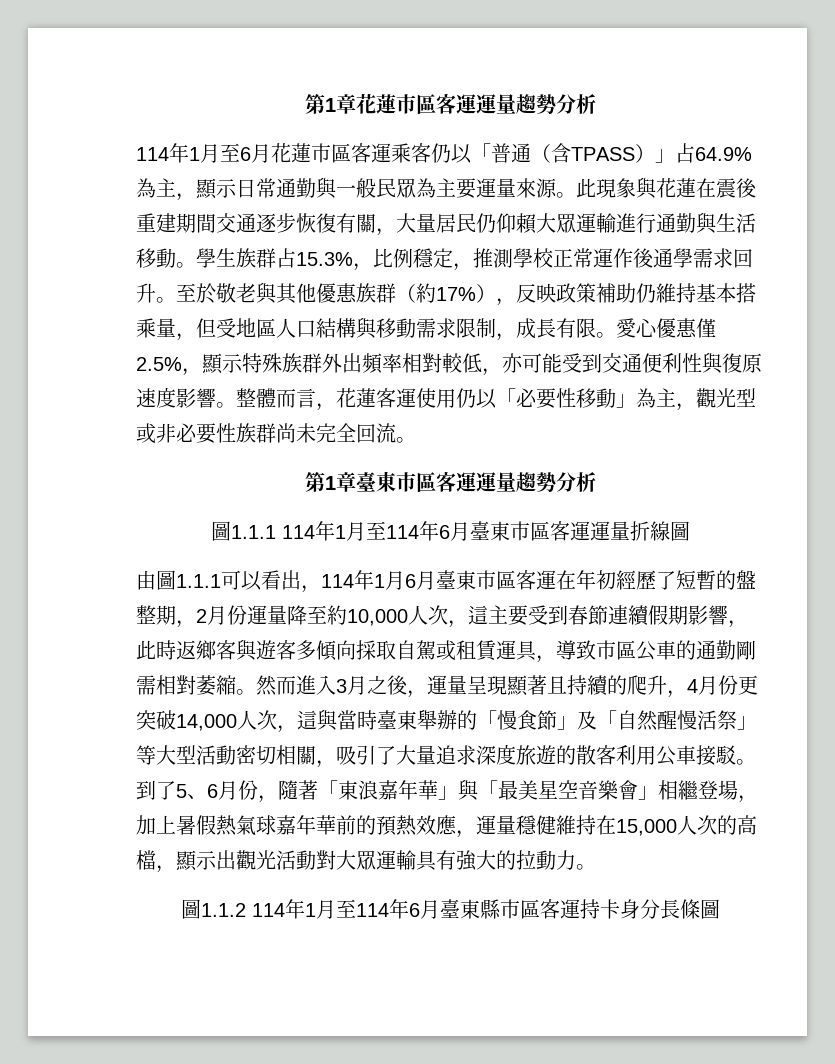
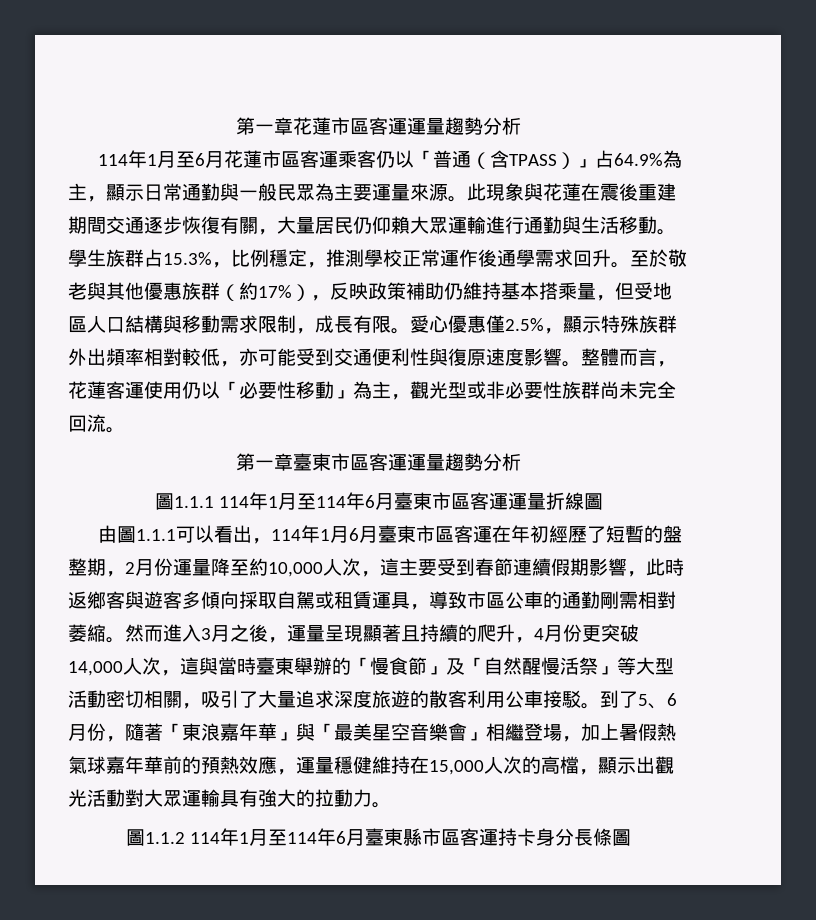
- 第1章花蓮市區客運運量趨勢分析
+ 第一章花蓮市區客運運量趨勢分析
- 第1章臺東市區客運運量趨勢分析
+ 第一章臺東市區客運運量趨勢分析

